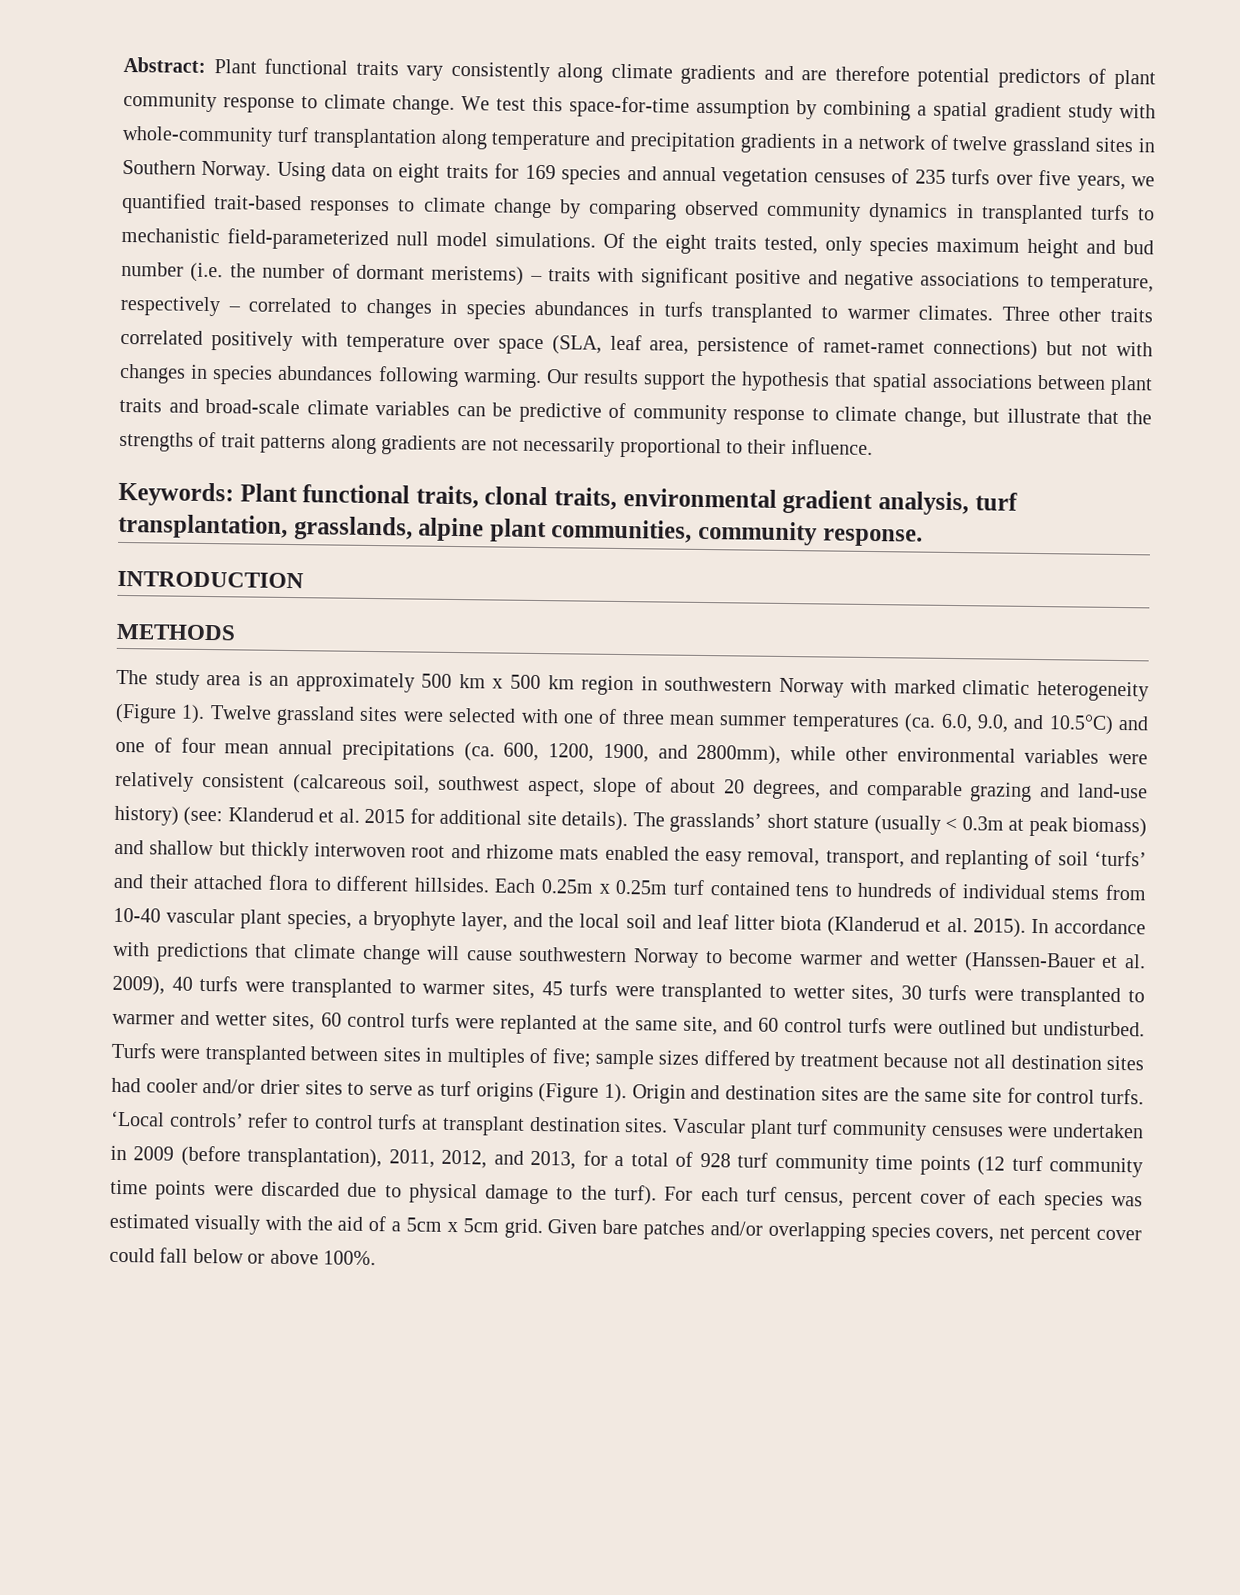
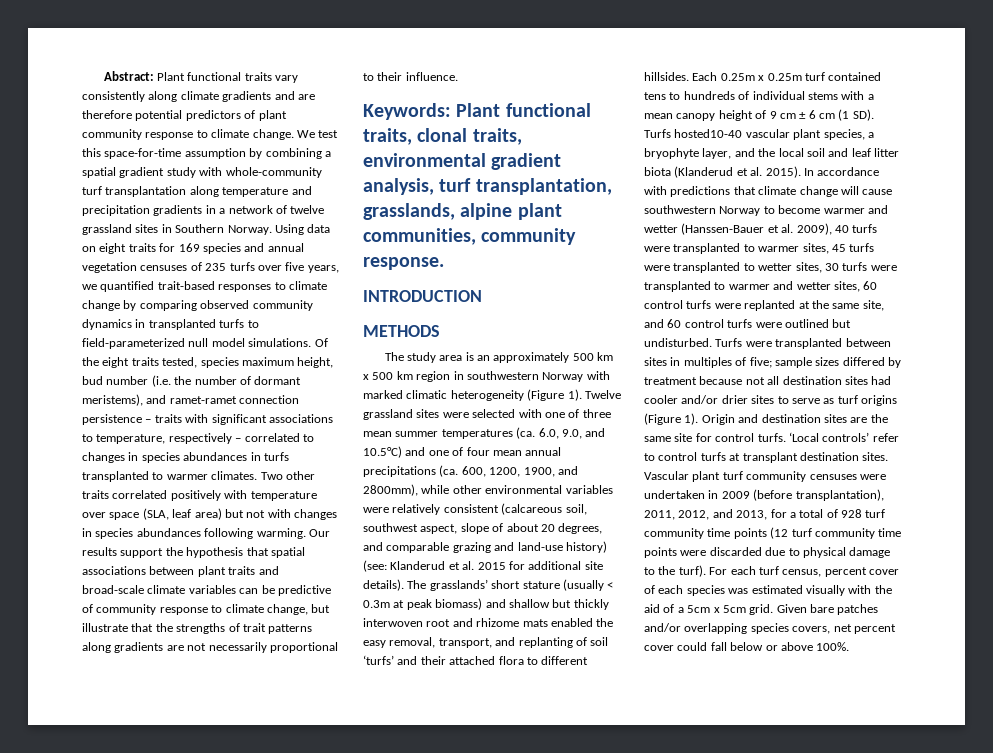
- Using data on eight traits for 169 species and annual vegetation censuses of 235 turfs over five years, we quantified trait-based responses to climate change by comparing observed community dynamics in transplanted turfs to mechanistic field-parameterized null model simulations.
+ Using data on eight traits for 169 species and annual vegetation censuses of 235 turfs over five years, we quantified trait-based responses to climate change by comparing observed community dynamics in transplanted turfs to field-parameterized null model simulations.
- Of the eight traits tested, only species maximum height and bud number (i.e. the number of dormant meristems) – traits with significant positive and negative associations to temperature, respectively – correlated to changes in species abundances in turfs transplanted to warmer climates.
+ Of the eight traits tested, species maximum height, bud number (i.e. the number of dormant meristems), and ramet-ramet connection persistence – traits with significant associations to temperature, respectively – correlated to changes in species abundances in turfs transplanted to warmer climates.
- Three other traits correlated positively with temperature over space (SLA, leaf area, persistence of ramet-ramet connections) but not with changes in species abundances following warming.
+ Two other traits correlated positively with temperature over space (SLA, leaf area) but not with changes in species abundances following warming.
- Each 0.25m x 0.25m turf contained tens to hundreds of individual stems from 10-40 vascular plant species, a bryophyte layer, and the local soil and leaf litter biota (Klanderud et al. 2015).
+ Each 0.25m x 0.25m turf contained tens to hundreds of individual stems with a mean canopy height of 9 cm ± 6 cm (1 SD). Turfs hosted10-40 vascular plant species, a bryophyte layer, and the local soil and leaf litter biota (Klanderud et al. 2015).

